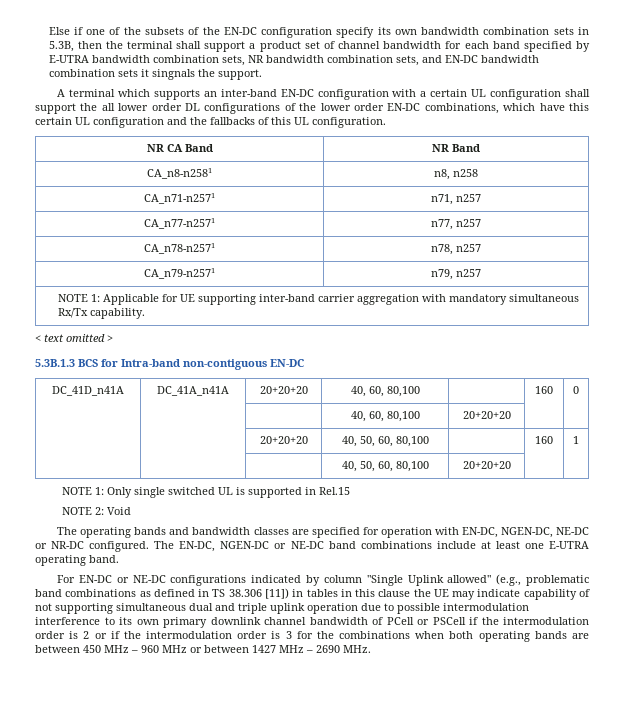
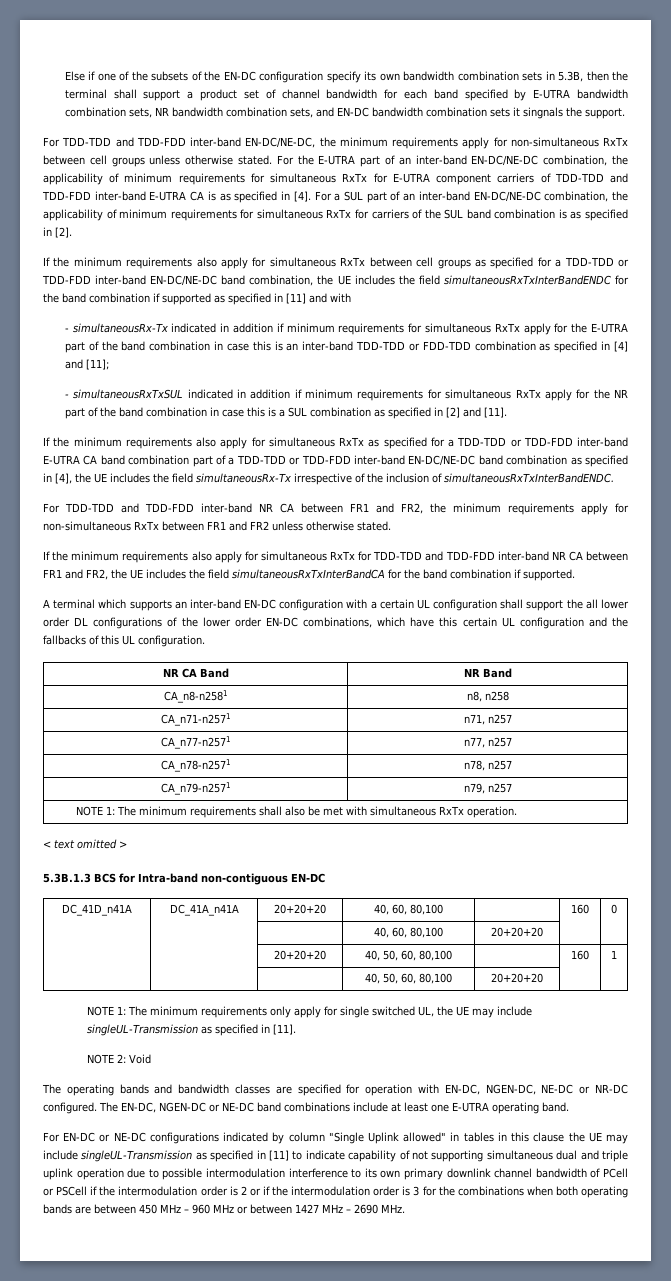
+ For TDD-TDD and TDD-FDD inter-band EN-DC/NE-DC, the minimum requirements apply for non-simultaneous RxTx between cell groups unless otherwise stated. For the E-UTRA part of an inter-band EN-DC/NE-DC combination, the applicability of minimum requirements for simultaneous RxTx for E-UTRA component carriers of TDD-TDD and TDD-FDD inter-band E-UTRA CA is as specified in [4]. For a SUL part of an inter-band EN-DC/NE-DC combination, the applicability of minimum requirements for simultaneous RxTx for carriers of the SUL band combination is as specified in [2].
+ If the minimum requirements also apply for simultaneous RxTx between cell groups as specified for a TDD-TDD or TDD-FDD inter-band EN-DC/NE-DC band combination, the UE includes the field simultaneousRxTxInterBandENDC for the band combination if supported as specified in [11] and with
+ - simultaneousRx-Tx indicated in addition if minimum requirements for simultaneous RxTx apply for the E-UTRA part of the band combination in case this is an inter-band TDD-TDD or FDD-TDD combination as specified in [4] and [11];
+ - simultaneousRxTxSUL indicated in addition if minimum requirements for simultaneous RxTx apply for the NR part of the band combination in case this is a SUL combination as specified in [2] and [11].
+ If the minimum requirements also apply for simultaneous RxTx as specified for a TDD-TDD or TDD-FDD inter-band E-UTRA CA band combination part of a TDD-TDD or TDD-FDD inter-band EN-DC/NE-DC band combination as specified in [4], the UE includes the field simultaneousRx-Tx irrespective of the inclusion of simultaneousRxTxInterBandENDC.
+ For TDD-TDD and TDD-FDD inter-band NR CA between FR1 and FR2, the minimum requirements apply for non-simultaneous RxTx between FR1 and FR2 unless otherwise stated.
+ If the minimum requirements also apply for simultaneous RxTx for TDD-TDD and TDD-FDD inter-band NR CA between FR1 and FR2, the UE includes the field simultaneousRxTxInterBandCA for the band combination if supported.
- NOTE 1: Applicable for UE supporting inter-band carrier aggregation with mandatory simultaneous Rx/Tx capability.
+ NOTE 1: The minimum requirements shall also be met with simultaneous RxTx operation.
- NOTE 1: Only single switched UL is supported in Rel.15
+ NOTE 1: The minimum requirements only apply for single switched UL, the UE may include singleUL-Transmission as specified in [11].
- For EN-DC or NE-DC configurations indicated by column "Single Uplink allowed" (e.g., problematic band combinations as defined in TS 38.306 [11]) in tables in this clause the UE may indicate capability of not supporting simultaneous dual and triple uplink operation due to possible intermodulation interference to its own primary downlink channel bandwidth of PCell or PSCell if the intermodulation order is 2 or if the intermodulation order is 3 for the combinations when both operating bands are between 450 MHz – 960 MHz or between 1427 MHz – 2690 MHz.
+ For EN-DC or NE-DC configurations indicated by column "Single Uplink allowed" in tables in this clause the UE may include singleUL-Transmission as specified in [11] to indicate capability of not supporting simultaneous dual and triple uplink operation due to possible intermodulation interference to its own primary downlink channel bandwidth of PCell or PSCell if the intermodulation order is 2 or if the intermodulation order is 3 for the combinations when both operating bands are between 450 MHz – 960 MHz or between 1427 MHz – 2690 MHz.

